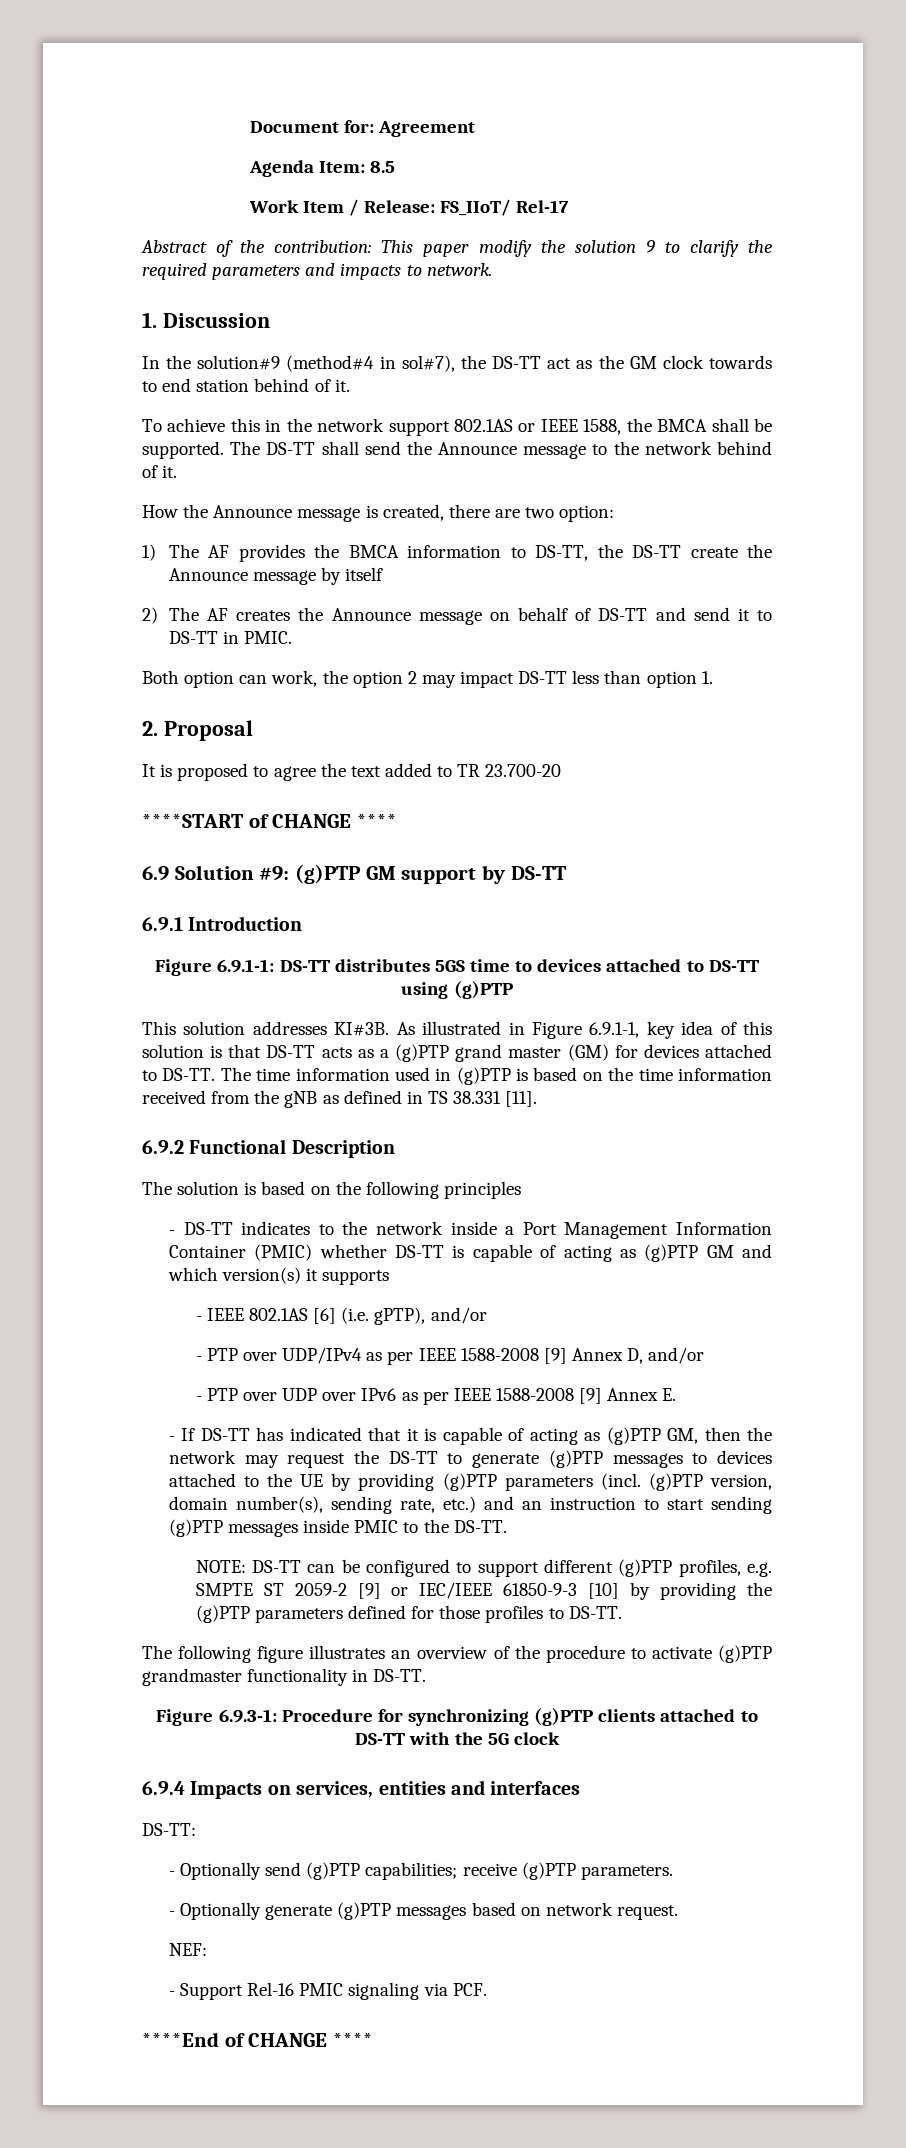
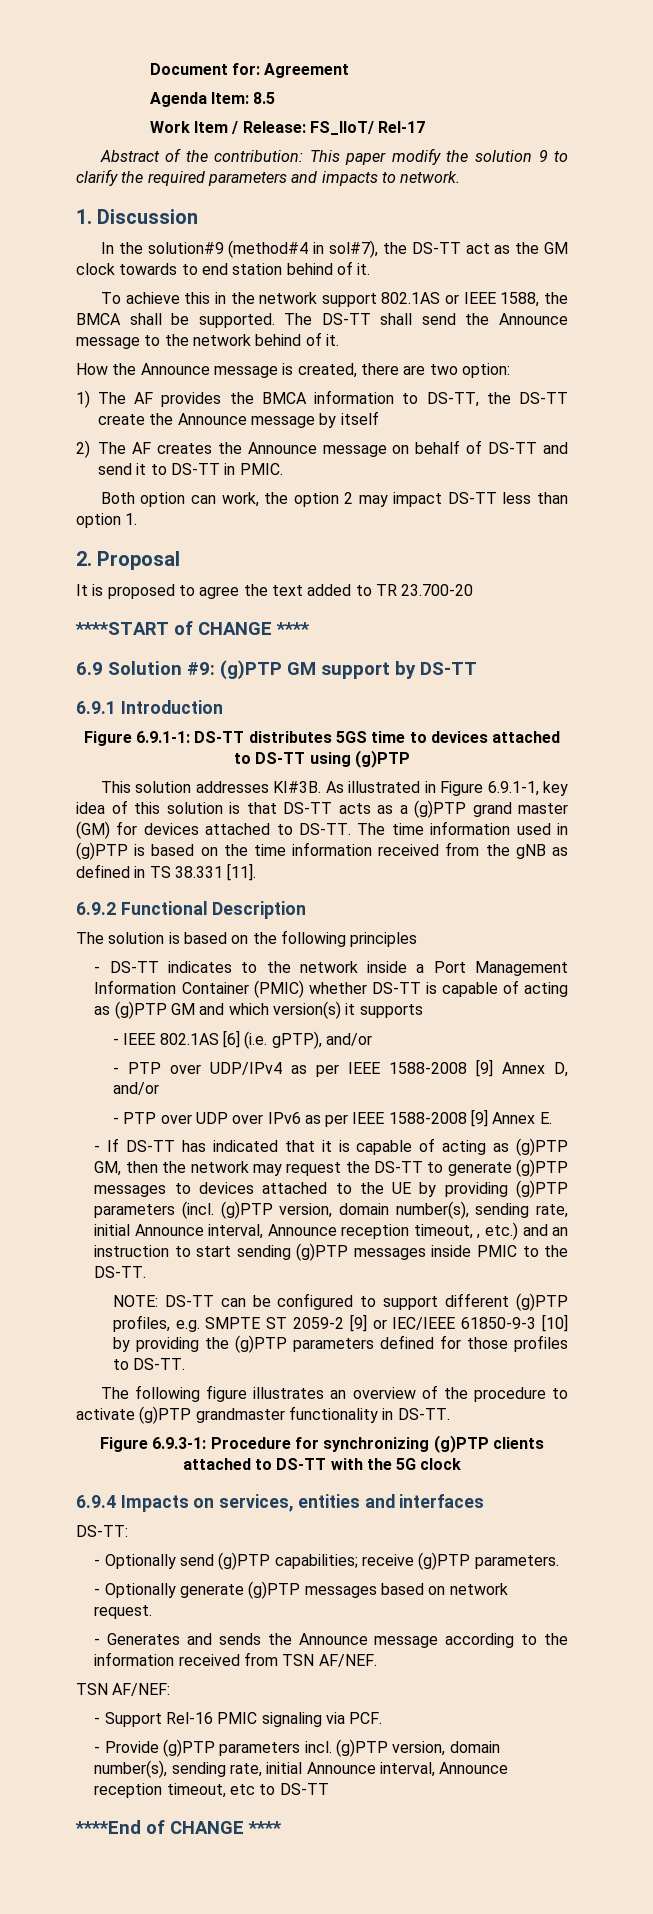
- - If DS-TT has indicated that it is capable of acting as (g)PTP GM, then the network may request the DS-TT to generate (g)PTP messages to devices attached to the UE by providing (g)PTP parameters (incl. (g)PTP version, domain number(s), sending rate, etc.) and an instruction to start sending (g)PTP messages inside PMIC to the DS-TT.
+ - If DS-TT has indicated that it is capable of acting as (g)PTP GM, then the network may request the DS-TT to generate (g)PTP messages to devices attached to the UE by providing (g)PTP parameters (incl. (g)PTP version, domain number(s), sending rate, initial Announce interval, Announce reception timeout, , etc.) and an instruction to start sending (g)PTP messages inside PMIC to the DS-TT.
- NEF:
+ - Generates and sends the Announce message according to the information received from TSN AF/NEF.
+ TSN AF/NEF:
+ - Provide (g)PTP parameters incl. (g)PTP version, domain number(s), sending rate, initial Announce interval, Announce reception timeout, etc to DS-TT

